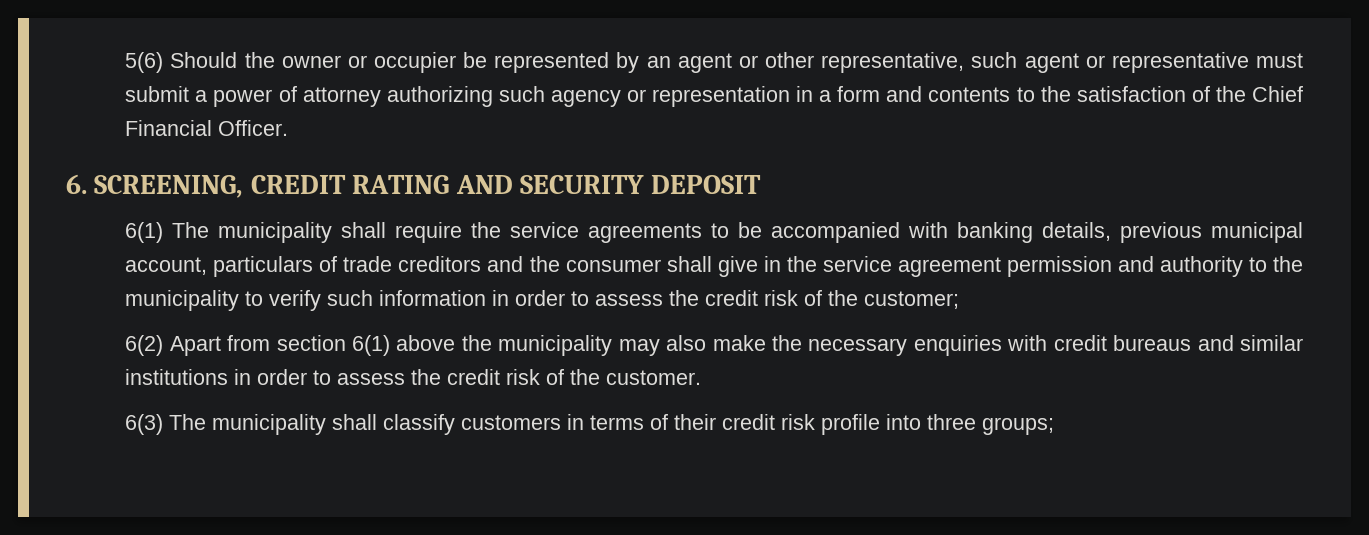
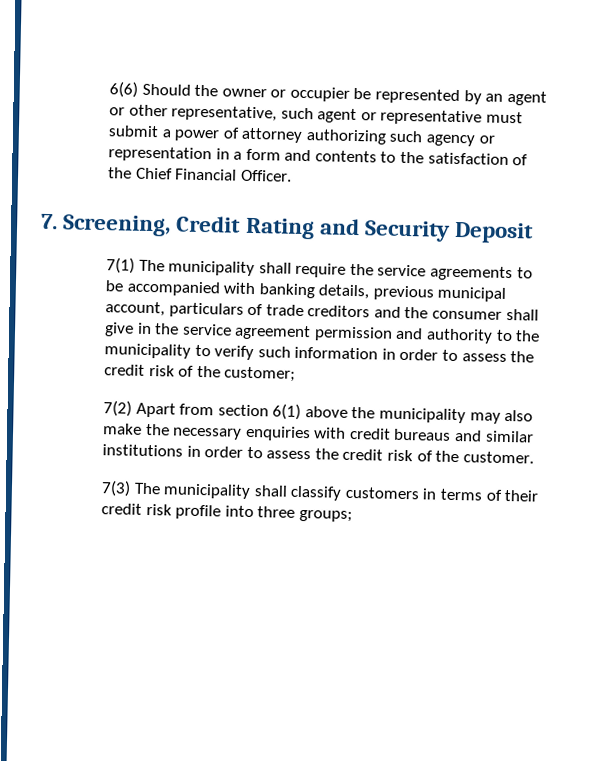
- 5(6) Should the owner or occupier be represented by an agent or other representative, such agent or representative must submit a power of attorney authorizing such agency or representation in a form and contents to the satisfaction of the Chief Financial Officer.
+ 6(6) Should the owner or occupier be represented by an agent or other representative, such agent or representative must submit a power of attorney authorizing such agency or representation in a form and contents to the satisfaction of the Chief Financial Officer.
- 6. SCREENING, CREDIT RATING AND SECURITY DEPOSIT
- 6(1) The municipality shall require the service agreements to be accompanied with banking details, previous municipal account, particulars of trade creditors and the consumer shall give in the service agreement permission and authority to the municipality to verify such information in order to assess the credit risk of the customer;
+ 7. Screening, Credit Rating and Security Deposit
+ 7(1) The municipality shall require the service agreements to be accompanied with banking details, previous municipal account, particulars of trade creditors and the consumer shall give in the service agreement permission and authority to the municipality to verify such information in order to assess the credit risk of the customer;
- 6(2) Apart from section 6(1) above the municipality may also make the necessary enquiries with credit bureaus and similar institutions in order to assess the credit risk of the customer.
+ 7(2) Apart from section 6(1) above the municipality may also make the necessary enquiries with credit bureaus and similar institutions in order to assess the credit risk of the customer.
- 6(3) The municipality shall classify customers in terms of their credit risk profile into three groups;
+ 7(3) The municipality shall classify customers in terms of their credit risk profile into three groups;

